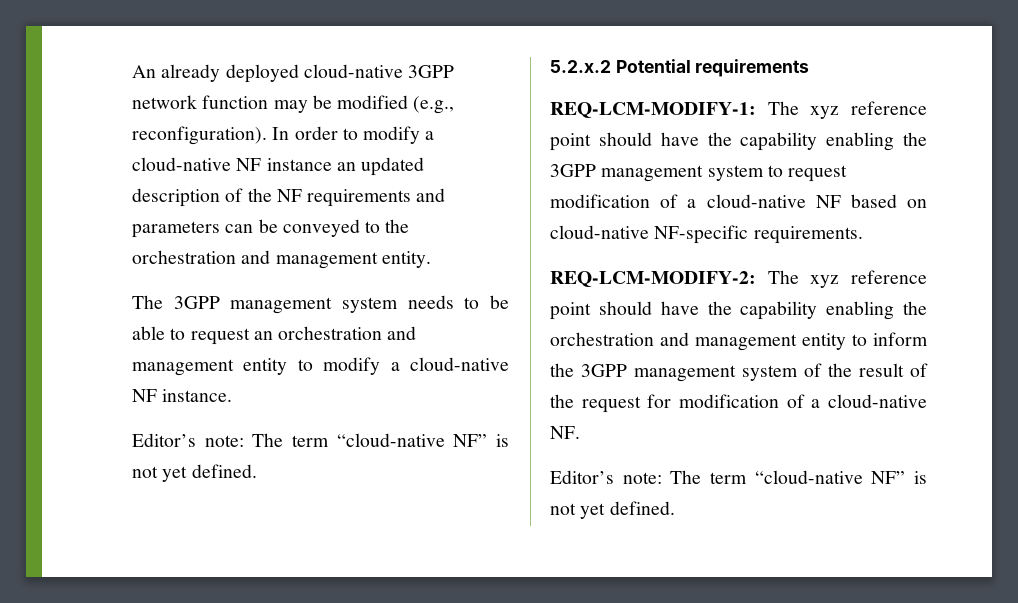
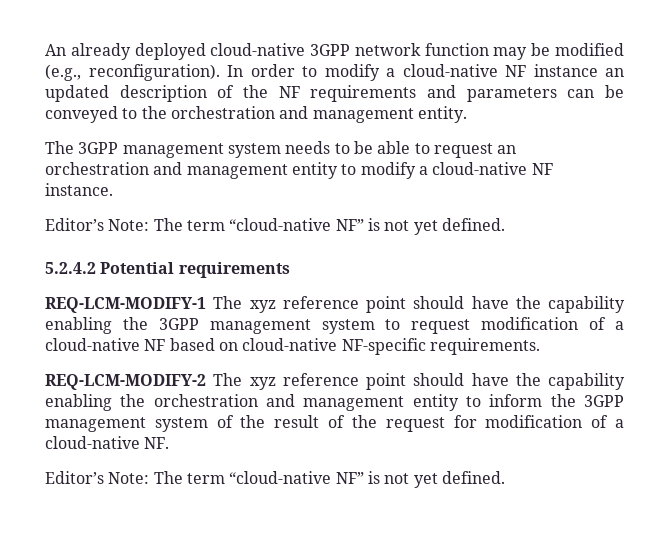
  The 3GPP management system needs to be able to request an orchestration and management entity to modify a cloud-native NF instance.
- Editor’s note: The term “cloud-native NF” is not yet defined.
+ Editor’s Note: The term “cloud-native NF” is not yet defined.
- 5.2.x.2 Potential requirements
+ 5.2.4.2 Potential requirements
- REQ-LCM-MODIFY-1: The xyz reference point should have the capability enabling the 3GPP management system to request modification of a cloud-native NF based on cloud-native NF-specific requirements.
+ REQ-LCM-MODIFY-1 The xyz reference point should have the capability enabling the 3GPP management system to request modification of a cloud-native NF based on cloud-native NF-specific requirements.
- REQ-LCM-MODIFY-2: The xyz reference point should have the capability enabling the orchestration and management entity to inform the 3GPP management system of the result of the request for modification of a cloud-native NF.
- Editor’s note: The term “cloud-native NF” is not yet defined.
+ REQ-LCM-MODIFY-2 The xyz reference point should have the capability enabling the orchestration and management entity to inform the 3GPP management system of the result of the request for modification of a cloud-native NF.
+ Editor’s Note: The term “cloud-native NF” is not yet defined.

